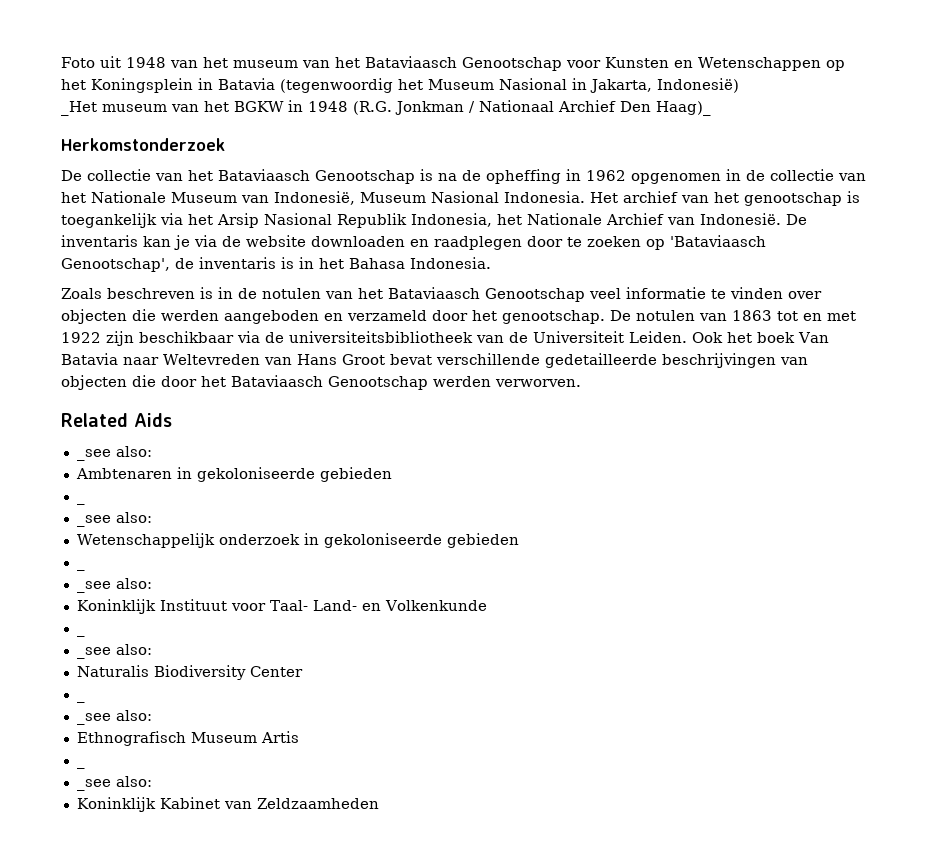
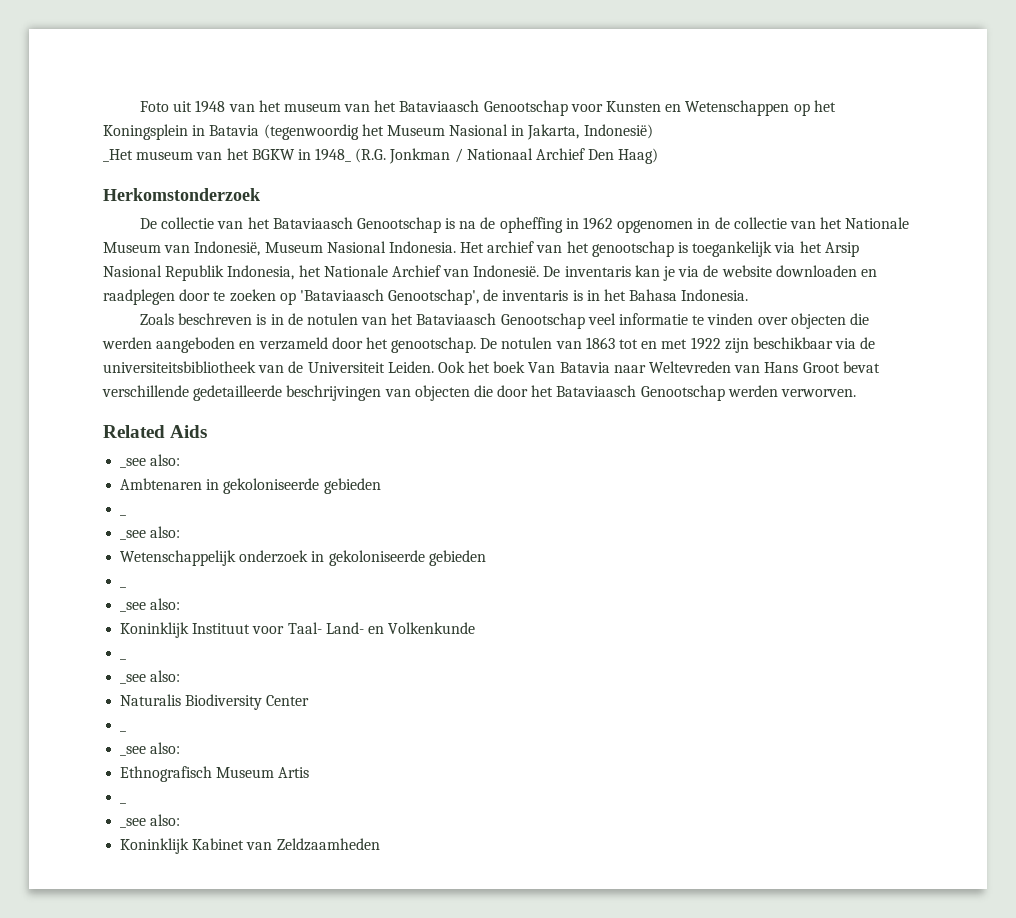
- _Het museum van het BGKW in 1948 (R.G. Jonkman / Nationaal Archief Den Haag)_
+ _Het museum van het BGKW in 1948_ (R.G. Jonkman / Nationaal Archief Den Haag)

